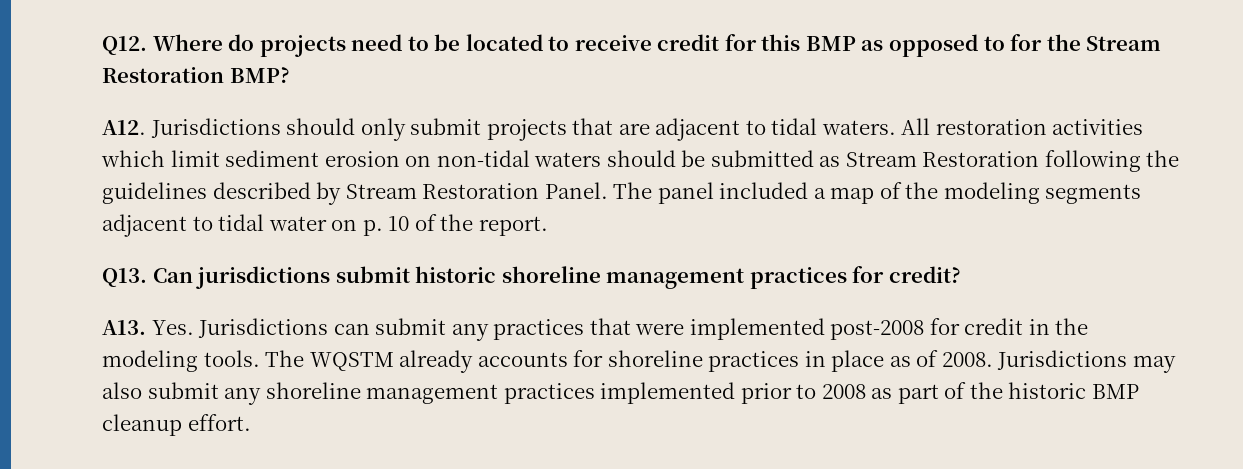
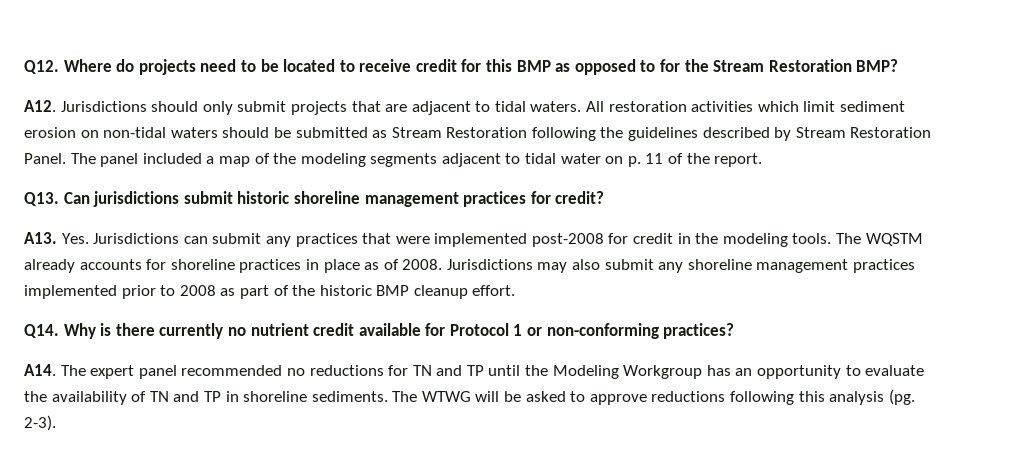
- The panel included a map of the modeling segments adjacent to tidal water on p. 10 of the report.
+ The panel included a map of the modeling segments adjacent to tidal water on p. 11 of the report.
+ Q14. Why is there currently no nutrient credit available for Protocol 1 or non-conforming practices?
+ A14. The expert panel recommended no reductions for TN and TP until the Modeling Workgroup has an opportunity to evaluate the availability of TN and TP in shoreline sediments. The WTWG will be asked to approve reductions following this analysis (pg. 2-3).

